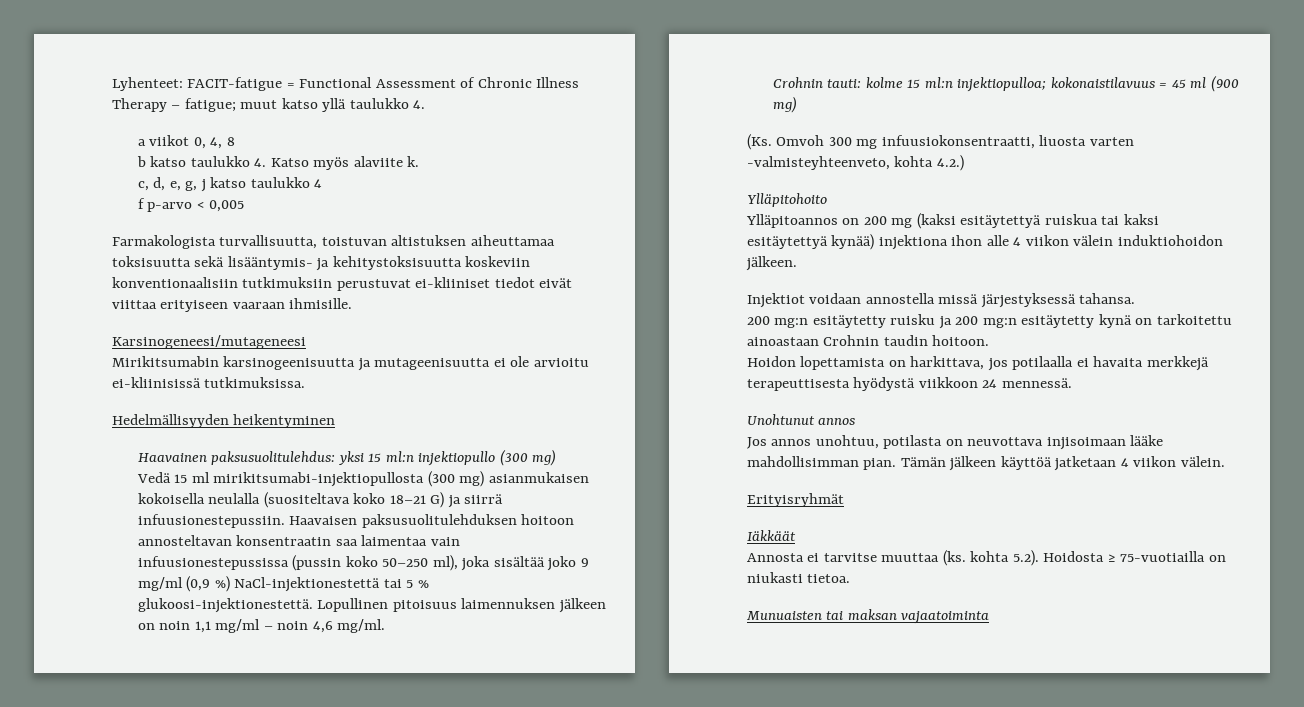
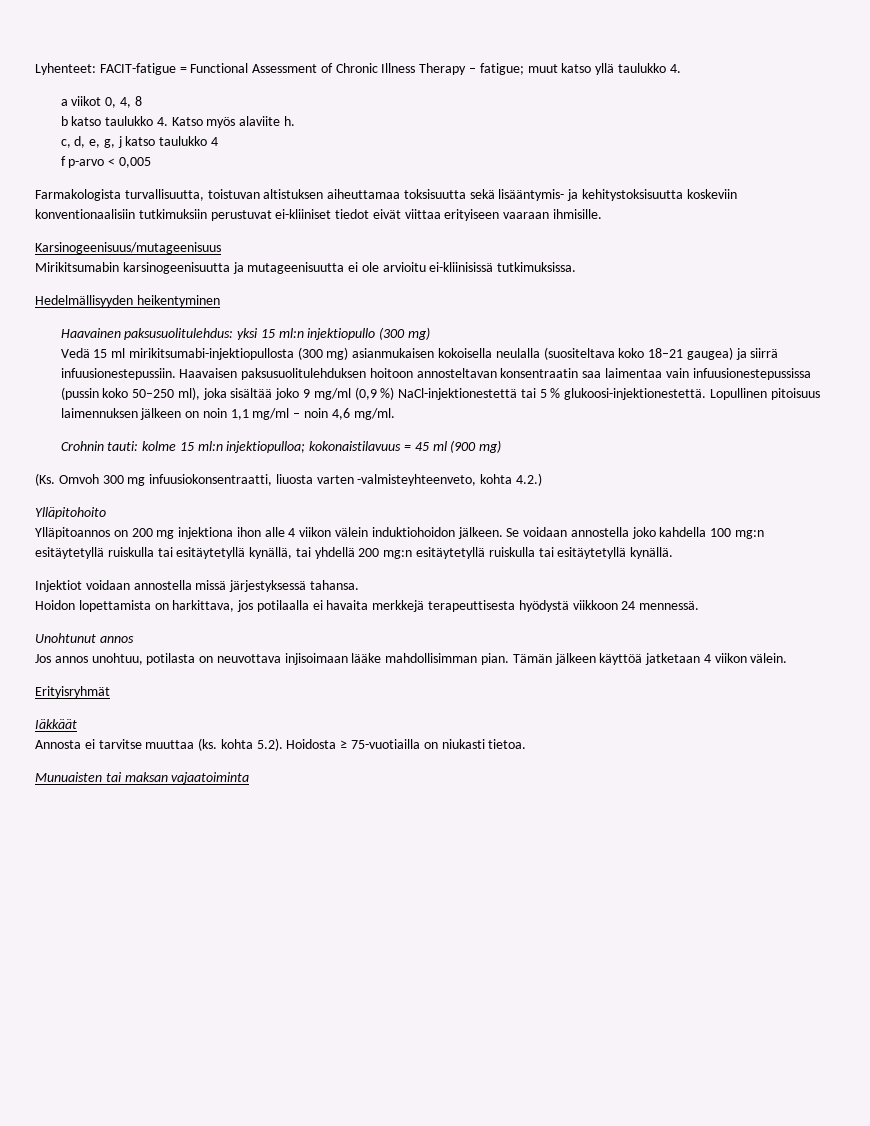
- b katso taulukko 4. Katso myös alaviite k.
+ b katso taulukko 4. Katso myös alaviite h.
- Karsinogeneesi/mutageneesi
+ Karsinogeenisuus/mutageenisuus
- Vedä 15 ml mirikitsumabi-injektiopullosta (300 mg) asianmukaisen kokoisella neulalla (suositeltava koko 18–21 G) ja siirrä infuusionestepussiin.
+ Vedä 15 ml mirikitsumabi-injektiopullosta (300 mg) asianmukaisen kokoisella neulalla (suositeltava koko 18–21 gaugea) ja siirrä infuusionestepussiin.
- Ylläpitoannos on 200 mg (kaksi esitäytettyä ruiskua tai kaksi esitäytettyä kynää) injektiona ihon alle 4 viikon välein induktiohoidon jälkeen.
+ Ylläpitoannos on 200 mg injektiona ihon alle 4 viikon välein induktiohoidon jälkeen. Se voidaan annostella joko kahdella 100 mg:n esitäytetyllä ruiskulla tai esitäytetyllä kynällä, tai yhdellä 200 mg:n esitäytetyllä ruiskulla tai esitäytetyllä kynällä.
- 200 mg:n esitäytetty ruisku ja 200 mg:n esitäytetty kynä on tarkoitettu ainoastaan Crohnin taudin hoitoon.

